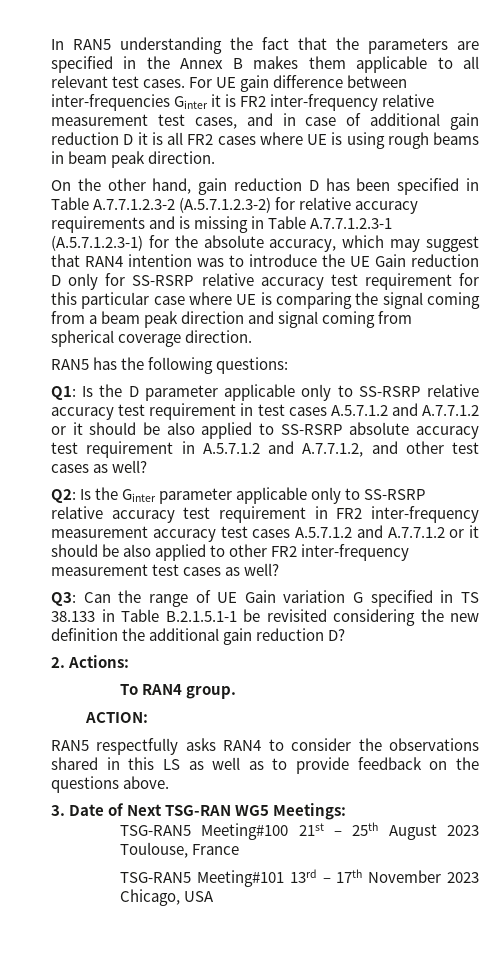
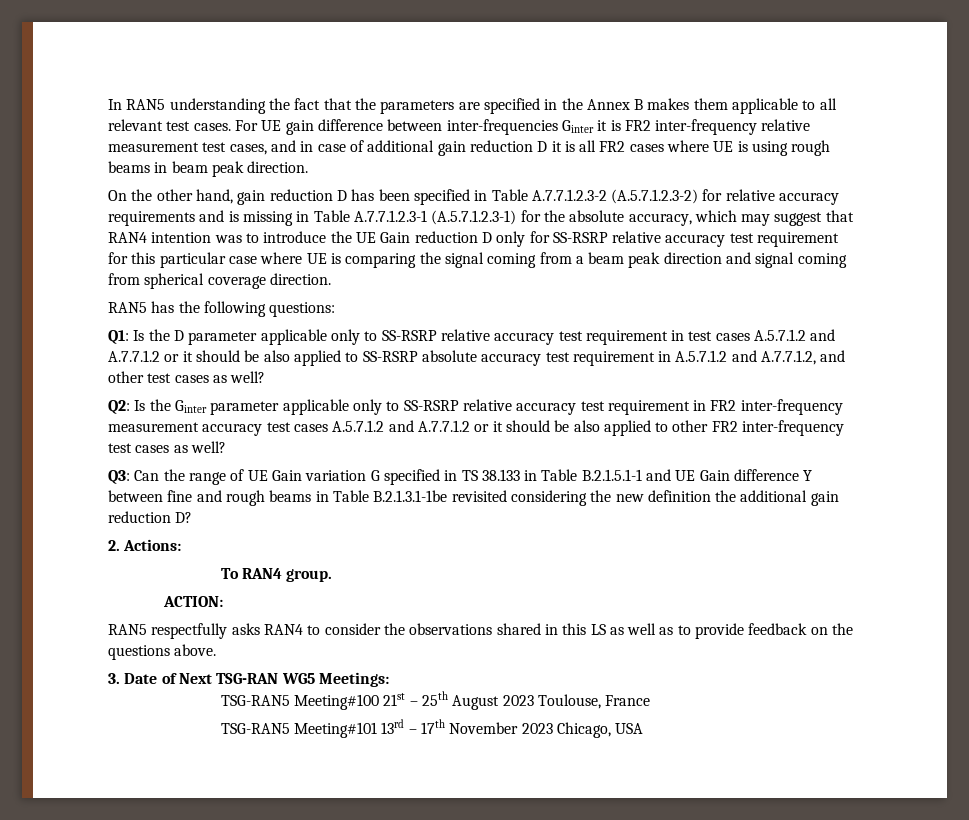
- Q2: Is the Ginter parameter applicable only to SS-RSRP relative accuracy test requirement in FR2 inter-frequency measurement accuracy test cases A.5.7.1.2 and A.7.7.1.2 or it should be also applied to other FR2 inter-frequency measurement test cases as well?
+ Q2: Is the Ginter parameter applicable only to SS-RSRP relative accuracy test requirement in FR2 inter-frequency measurement accuracy test cases A.5.7.1.2 and A.7.7.1.2 or it should be also applied to other FR2 inter-frequency test cases as well?
- Q3: Can the range of UE Gain variation G specified in TS 38.133 in Table B.2.1.5.1-1 be revisited considering the new definition the additional gain reduction D?
+ Q3: Can the range of UE Gain variation G specified in TS 38.133 in Table B.2.1.5.1-1 and UE Gain difference Y between fine and rough beams in Table B.2.1.3.1-1be revisited considering the new definition the additional gain reduction D?

